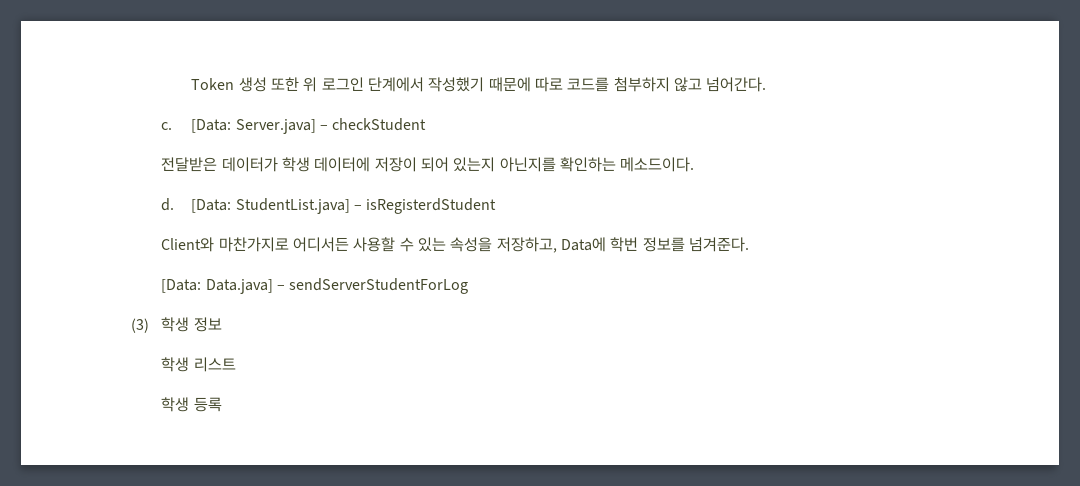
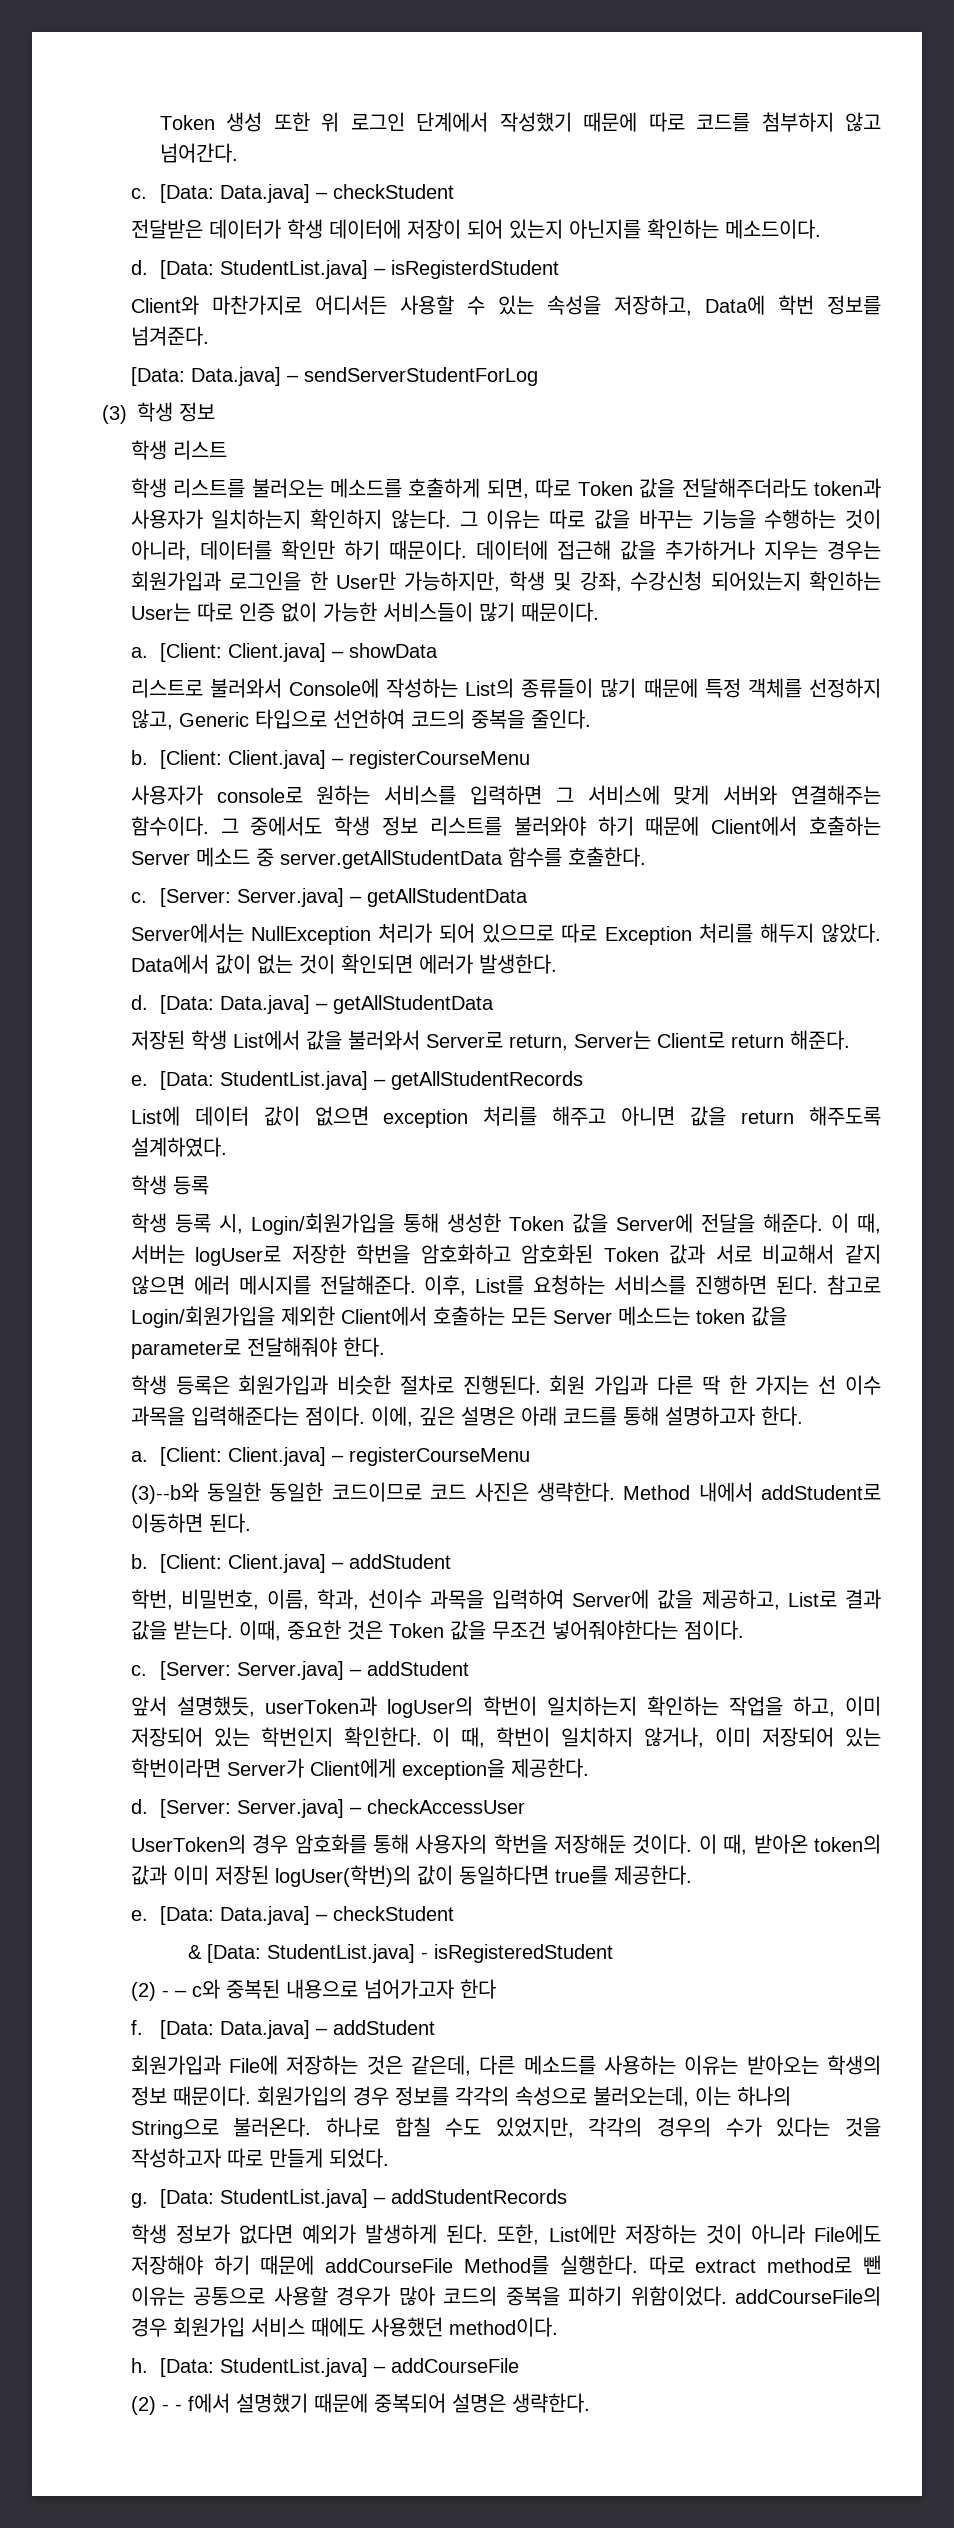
- c. [Data: Server.java] – checkStudent
+ c. [Data: Data.java] – checkStudent
+ 학생 리스트를 불러오는 메소드를 호출하게 되면, 따로 Token 값을 전달해주더라도 token과 사용자가 일치하는지 확인하지 않는다. 그 이유는 따로 값을 바꾸는 기능을 수행하는 것이 아니라, 데이터를 확인만 하기 때문이다. 데이터에 접근해 값을 추가하거나 지우는 경우는 회원가입과 로그인을 한 User만 가능하지만, 학생 및 강좌, 수강신청 되어있는지 확인하는 User는 따로 인증 없이 가능한 서비스들이 많기 때문이다.
+ a. [Client: Client.java] – showData
+ 리스트로 불러와서 Console에 작성하는 List의 종류들이 많기 때문에 특정 객체를 선정하지 않고, Generic 타입으로 선언하여 코드의 중복을 줄인다.
+ b. [Client: Client.java] – registerCourseMenu
+ 사용자가 console로 원하는 서비스를 입력하면 그 서비스에 맞게 서버와 연결해주는 함수이다. 그 중에서도 학생 정보 리스트를 불러와야 하기 때문에 Client에서 호출하는 Server 메소드 중 server.getAllStudentData 함수를 호출한다.
+ c. [Server: Server.java] – getAllStudentData
+ Server에서는 NullException 처리가 되어 있으므로 따로 Exception 처리를 해두지 않았다. Data에서 값이 없는 것이 확인되면 에러가 발생한다.
+ d. [Data: Data.java] – getAllStudentData
+ 저장된 학생 List에서 값을 불러와서 Server로 return, Server는 Client로 return 해준다.
+ e. [Data: StudentList.java] – getAllStudentRecords
+ List에 데이터 값이 없으면 exception 처리를 해주고 아니면 값을 return 해주도록 설계하였다.
  학생 등록
+ 학생 등록 시, Login/회원가입을 통해 생성한 Token 값을 Server에 전달을 해준다. 이 때, 서버는 logUser로 저장한 학번을 암호화하고 암호화된 Token 값과 서로 비교해서 같지 않으면 에러 메시지를 전달해준다. 이후, List를 요청하는 서비스를 진행하면 된다. 참고로 Login/회원가입을 제외한 Client에서 호출하는 모든 Server 메소드는 token 값을 parameter로 전달해줘야 한다.
+ 학생 등록은 회원가입과 비슷한 절차로 진행된다. 회원 가입과 다른 딱 한 가지는 선 이수 과목을 입력해준다는 점이다. 이에, 깊은 설명은 아래 코드를 통해 설명하고자 한다.
+ a. [Client: Client.java] – registerCourseMenu
+ (3)--b와 동일한 동일한 코드이므로 코드 사진은 생략한다. Method 내에서 addStudent로 이동하면 된다.
+ b. [Client: Client.java] – addStudent
+ 학번, 비밀번호, 이름, 학과, 선이수 과목을 입력하여 Server에 값을 제공하고, List로 결과 값을 받는다. 이때, 중요한 것은 Token 값을 무조건 넣어줘야한다는 점이다.
+ c. [Server: Server.java] – addStudent
+ 앞서 설명했듯, userToken과 logUser의 학번이 일치하는지 확인하는 작업을 하고, 이미 저장되어 있는 학번인지 확인한다. 이 때, 학번이 일치하지 않거나, 이미 저장되어 있는 학번이라면 Server가 Client에게 exception을 제공한다.
+ d. [Server: Server.java] – checkAccessUser
+ UserToken의 경우 암호화를 통해 사용자의 학번을 저장해둔 것이다. 이 때, 받아온 token의 값과 이미 저장된 logUser(학번)의 값이 동일하다면 true를 제공한다.
+ e. [Data: Data.java] – checkStudent
+ & [Data: StudentList.java] - isRegisteredStudent
+ (2) - – c와 중복된 내용으로 넘어가고자 한다
+ f. [Data: Data.java] – addStudent
+ 회원가입과 File에 저장하는 것은 같은데, 다른 메소드를 사용하는 이유는 받아오는 학생의 정보 때문이다. 회원가입의 경우 정보를 각각의 속성으로 불러오는데, 이는 하나의 String으로 불러온다. 하나로 합칠 수도 있었지만, 각각의 경우의 수가 있다는 것을 작성하고자 따로 만들게 되었다.
+ g. [Data: StudentList.java] – addStudentRecords
+ 학생 정보가 없다면 예외가 발생하게 된다. 또한, List에만 저장하는 것이 아니라 File에도 저장해야 하기 때문에 addCourseFile Method를 실행한다. 따로 extract method로 뺀 이유는 공통으로 사용할 경우가 많아 코드의 중복을 피하기 위함이었다. addCourseFile의 경우 회원가입 서비스 때에도 사용했던 method이다.
+ h. [Data: StudentList.java] – addCourseFile
+ (2) - - f에서 설명했기 때문에 중복되어 설명은 생략한다.

